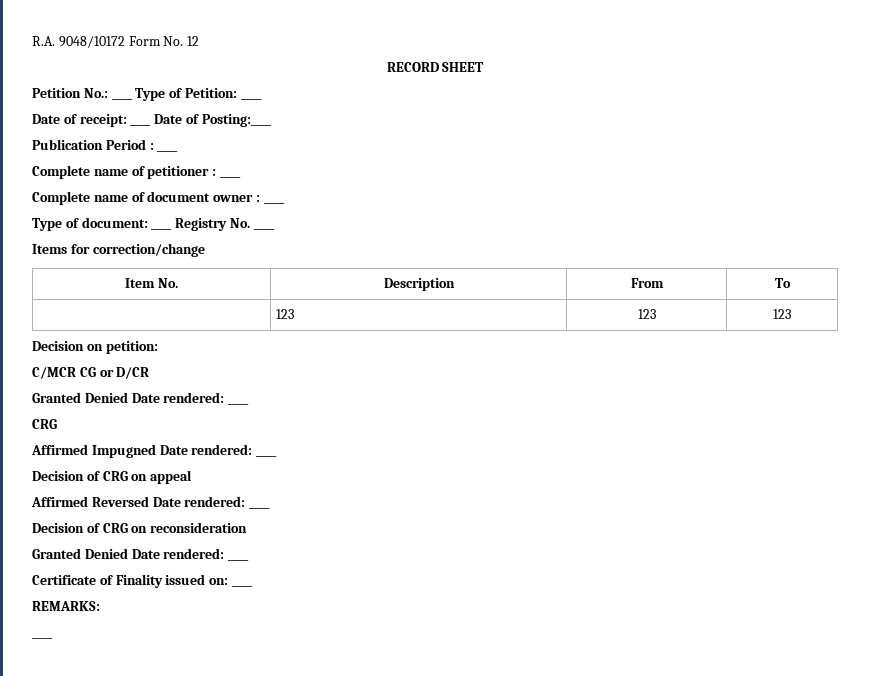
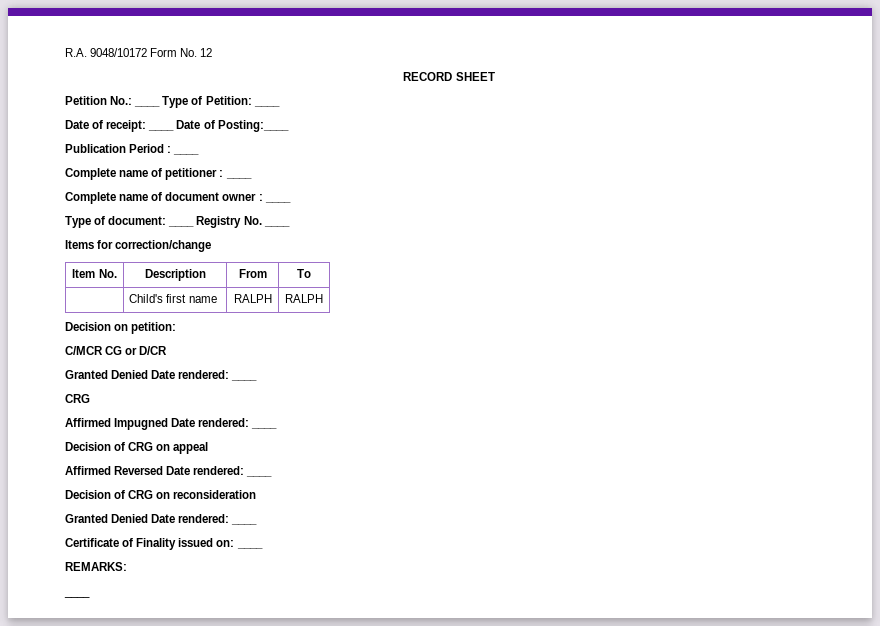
- | 123 | 123 | 123
+ | Child's first name | RALPH | RALPH

